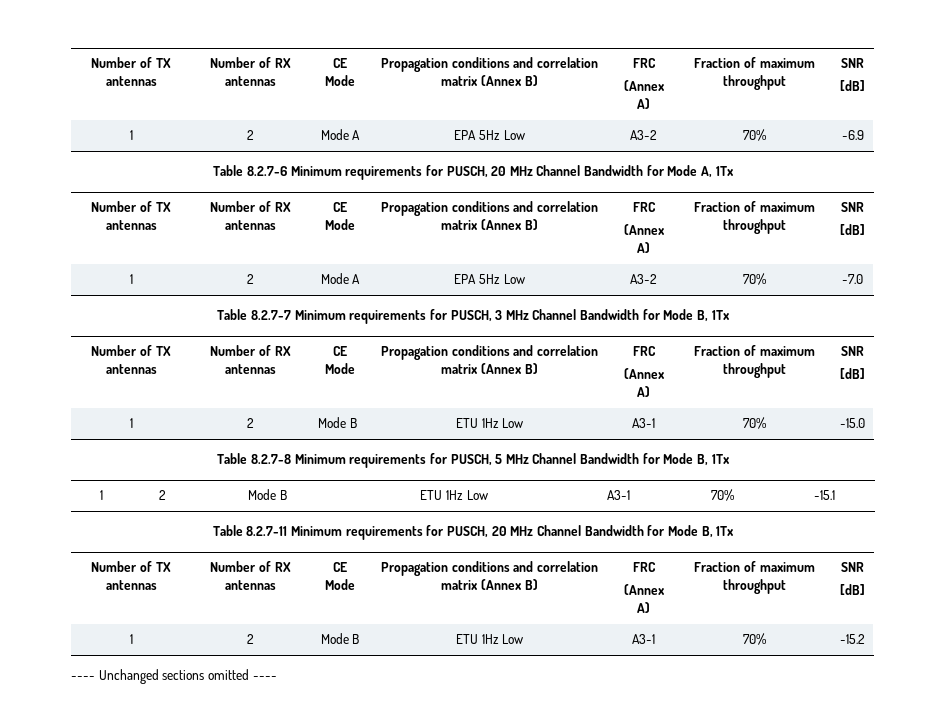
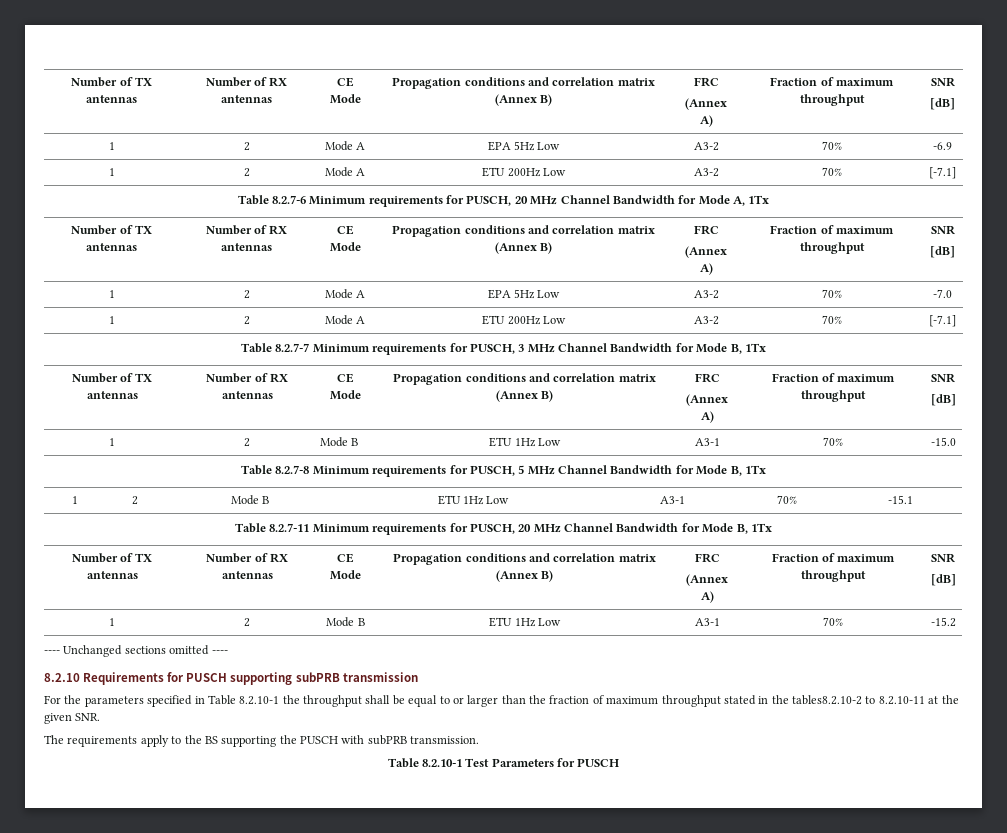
  1 | 2 | Mode A | EPA 5Hz Low | A3-2 | 70% | -6.9
+ 1 | 2 | Mode A | ETU 200Hz Low | A3-2 | 70% | [-7.1]
  1 | 2 | Mode A | EPA 5Hz Low | A3-2 | 70% | -7.0
+ 1 | 2 | Mode A | ETU 200Hz Low | A3-2 | 70% | [-7.1]
+ 8.2.10 Requirements for PUSCH supporting subPRB transmission
+ For the parameters specified in Table 8.2.10-1 the throughput shall be equal to or larger than the fraction of maximum throughput stated in the tables8.2.10-2 to 8.2.10-11 at the given SNR.
+ The requirements apply to the BS supporting the PUSCH with subPRB transmission.
+ Table 8.2.10-1 Test Parameters for PUSCH

